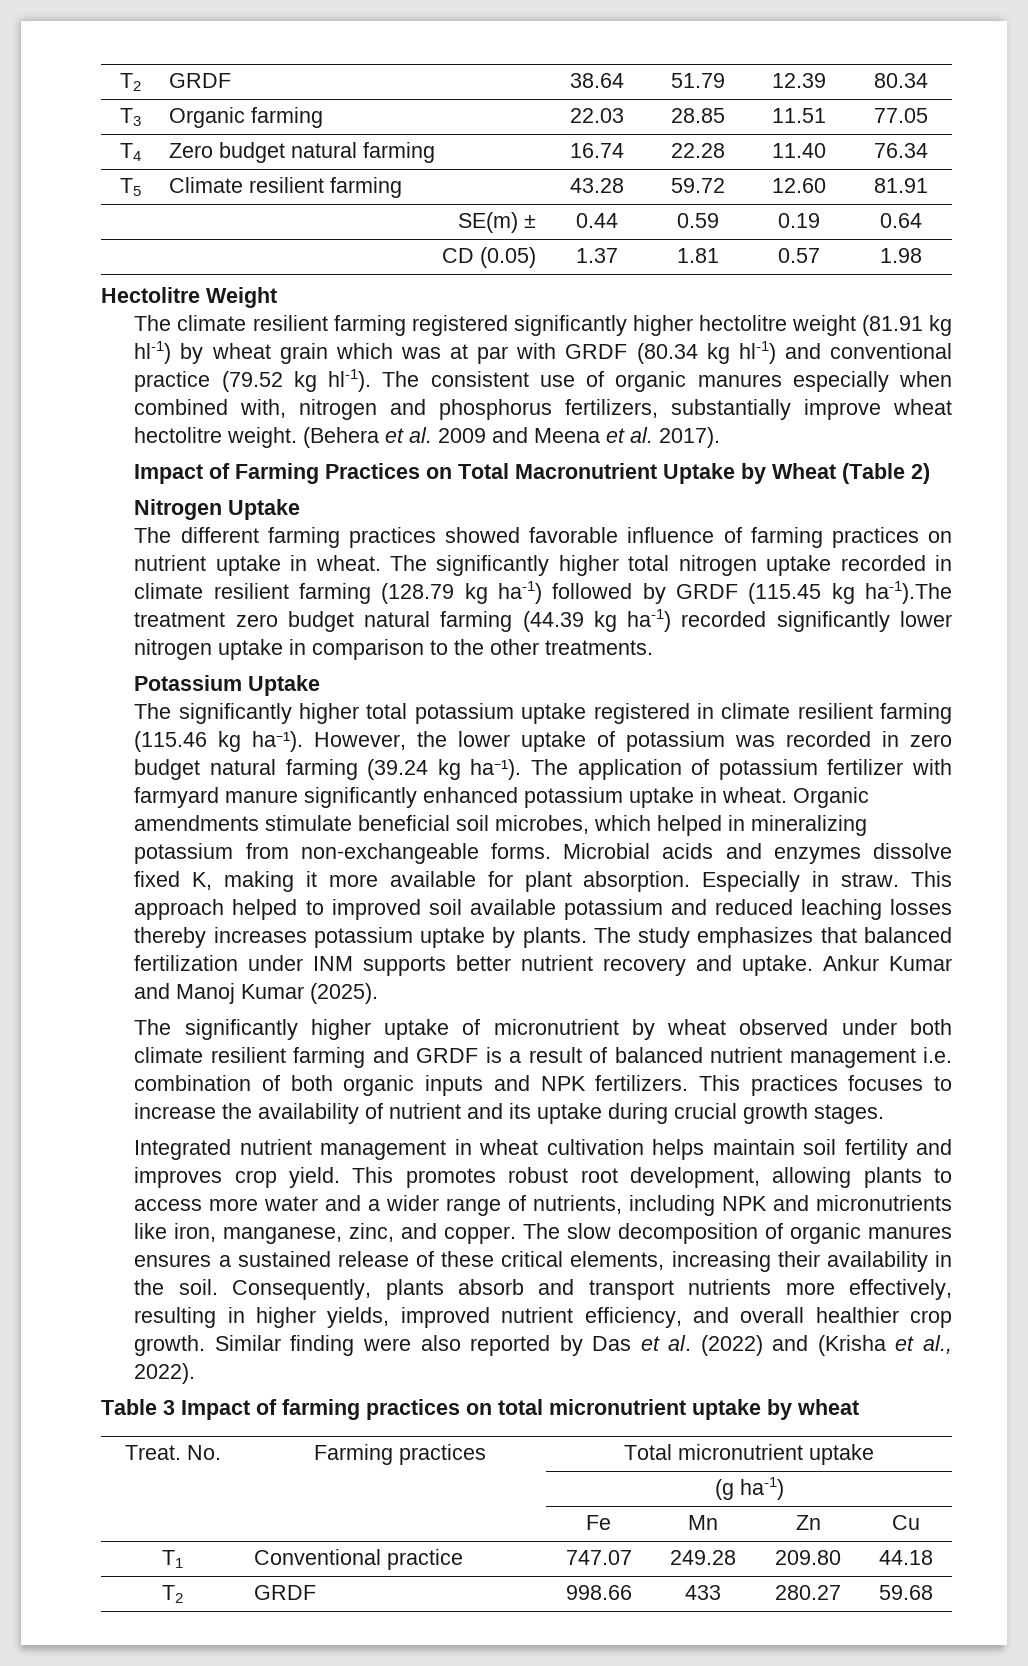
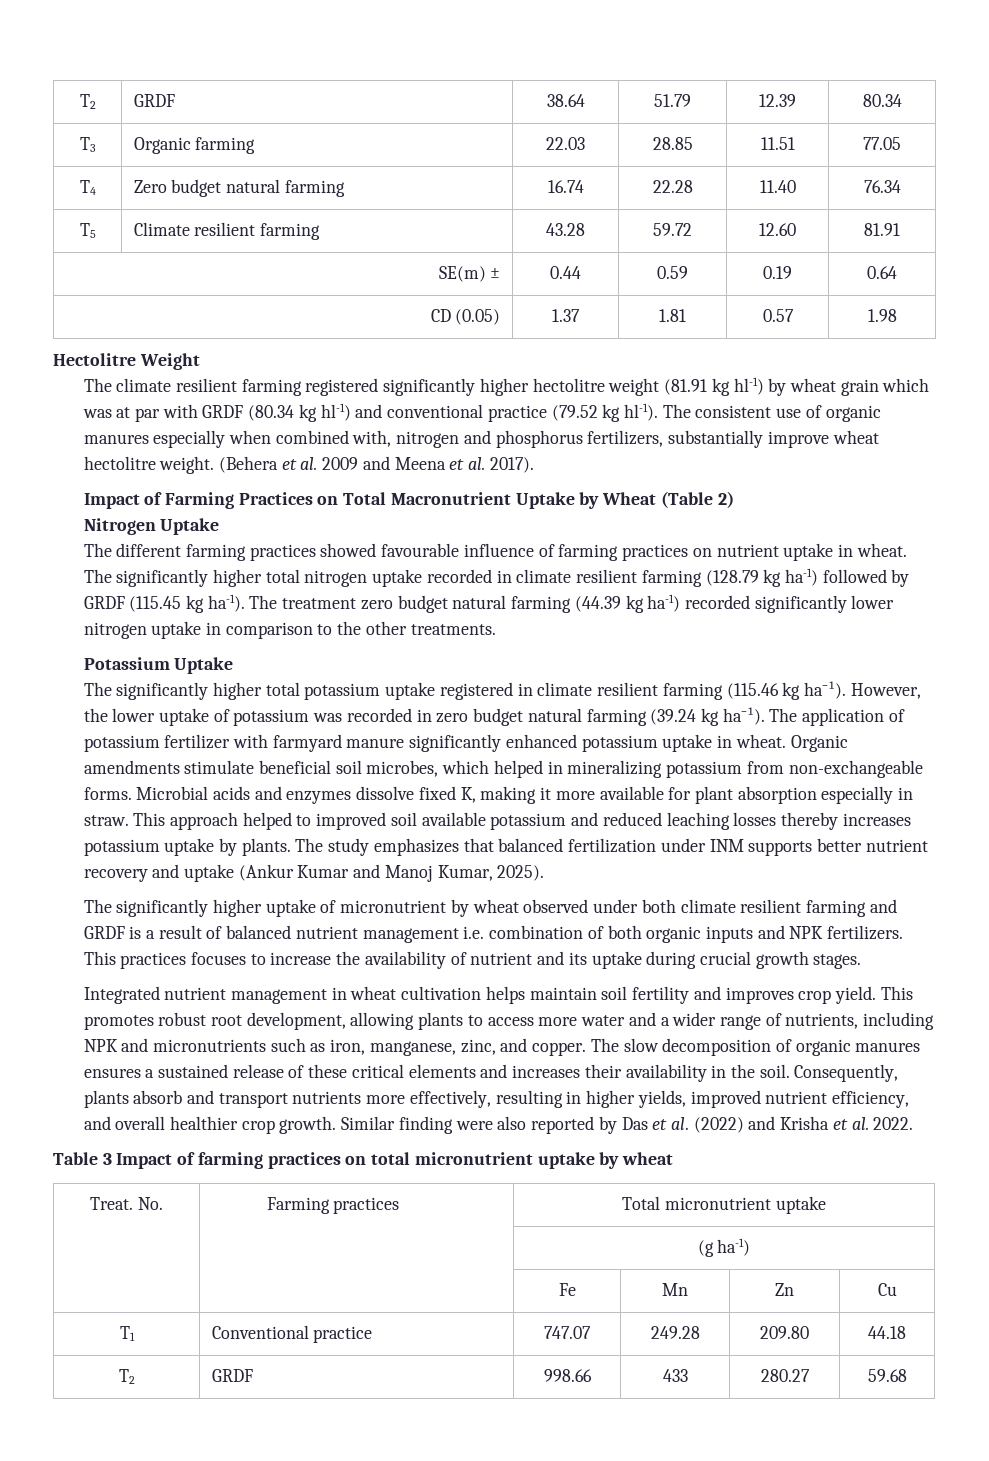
- The different farming practices showed favorable influence of farming practices on nutrient uptake in wheat.
+ The different farming practices showed favourable influence of farming practices on nutrient uptake in wheat.
- The significantly higher total nitrogen uptake recorded in climate resilient farming (128.79 kg ha-1) followed by GRDF (115.45 kg ha-1).The treatment zero budget natural farming (44.39 kg ha-1) recorded significantly lower nitrogen uptake in comparison to the other treatments.
+ The significantly higher total nitrogen uptake recorded in climate resilient farming (128.79 kg ha-1) followed by GRDF (115.45 kg ha-1). The treatment zero budget natural farming (44.39 kg ha-1) recorded significantly lower nitrogen uptake in comparison to the other treatments.
- Microbial acids and enzymes dissolve fixed K, making it more available for plant absorption. Especially in straw.
+ Microbial acids and enzymes dissolve fixed K, making it more available for plant absorption especially in straw.
- The study emphasizes that balanced fertilization under INM supports better nutrient recovery and uptake. Ankur Kumar and Manoj Kumar (2025).
+ The study emphasizes that balanced fertilization under INM supports better nutrient recovery and uptake (Ankur Kumar and Manoj Kumar, 2025).
- This promotes robust root development, allowing plants to access more water and a wider range of nutrients, including NPK and micronutrients like iron, manganese, zinc, and copper.
+ This promotes robust root development, allowing plants to access more water and a wider range of nutrients, including NPK and micronutrients such as iron, manganese, zinc, and copper.
- The slow decomposition of organic manures ensures a sustained release of these critical elements, increasing their availability in the soil.
+ The slow decomposition of organic manures ensures a sustained release of these critical elements and increases their availability in the soil.
- Similar finding were also reported by Das et al. (2022) and (Krisha et al., 2022).
+ Similar finding were also reported by Das et al. (2022) and Krisha et al. 2022.

